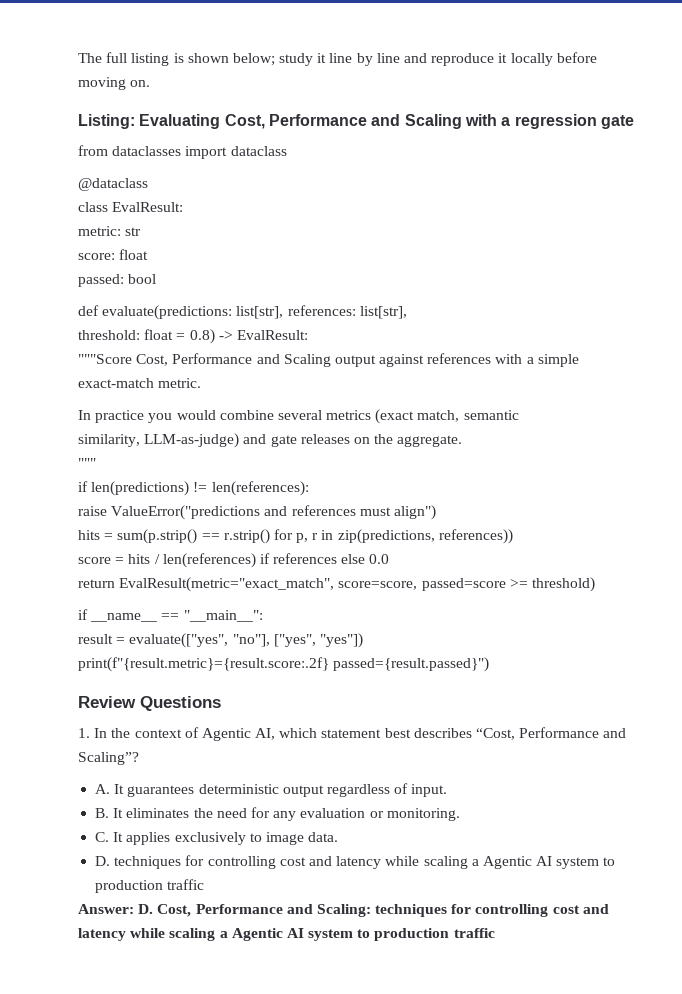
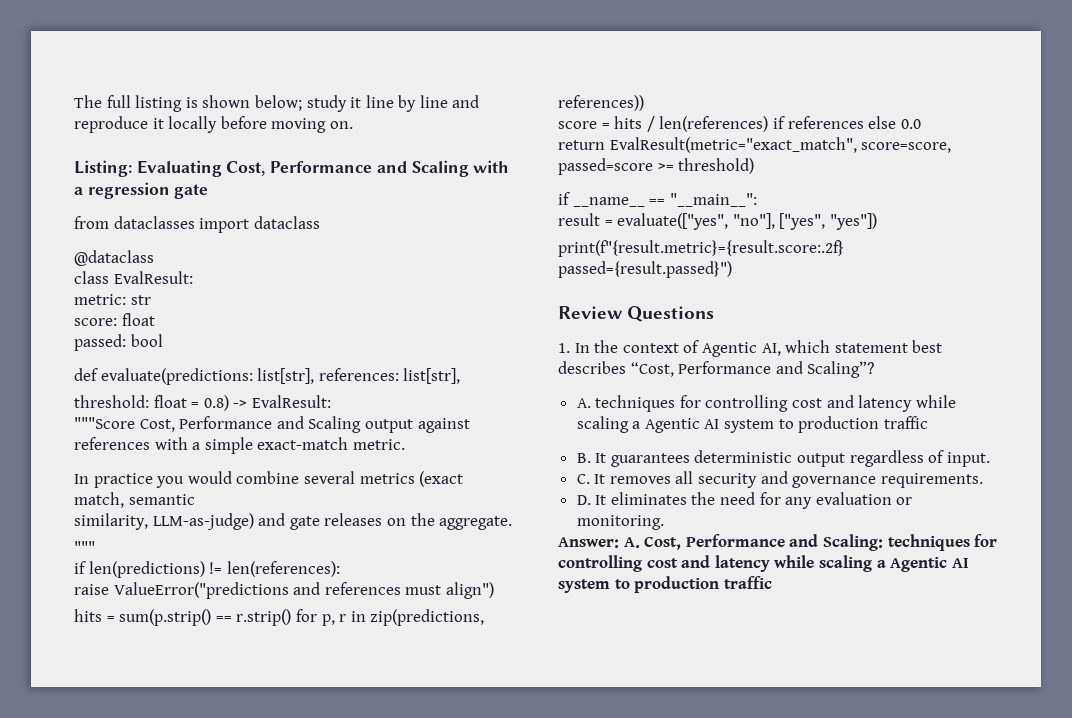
- A. It guarantees deterministic output regardless of input.
- B. It eliminates the need for any evaluation or monitoring.
- C. It applies exclusively to image data.
- D. techniques for controlling cost and latency while scaling a Agentic AI system to production traffic
+ A. techniques for controlling cost and latency while scaling a Agentic AI system to production traffic
+ B. It guarantees deterministic output regardless of input.
+ C. It removes all security and governance requirements.
+ D. It eliminates the need for any evaluation or monitoring.
- Answer: D. Cost, Performance and Scaling: techniques for controlling cost and latency while scaling a Agentic AI system to production traffic
+ Answer: A. Cost, Performance and Scaling: techniques for controlling cost and latency while scaling a Agentic AI system to production traffic

